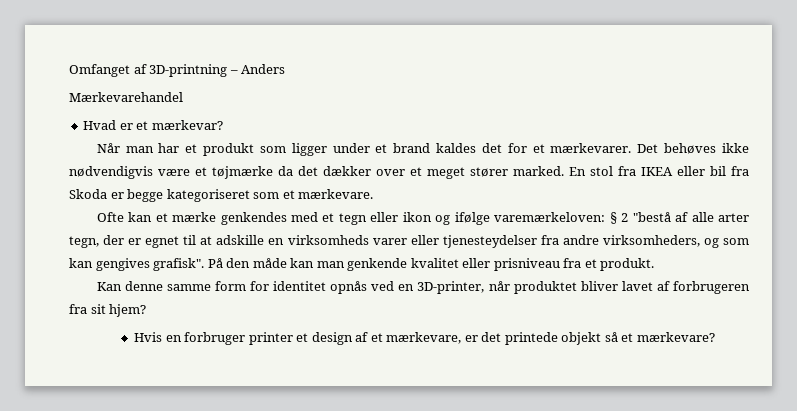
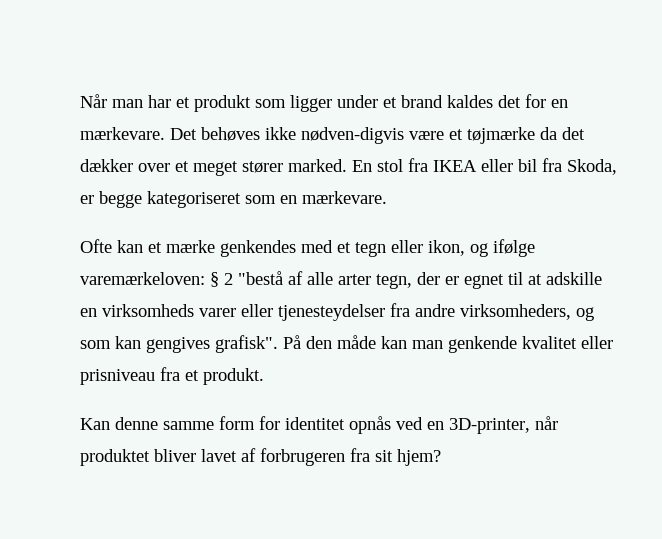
- Omfanget af 3D-printning – Anders
- Mærkevarehandel
- Hvad er et mærkevar?
- Når man har et produkt som ligger under et brand kaldes det for et mærkevarer.
+ Når man har et produkt som ligger under et brand kaldes det for en mærkevare.
- Det behøves ikke nødvendigvis være et tøjmærke da det dækker over et meget stører marked.
+ Det behøves ikke nødven-digvis være et tøjmærke da det dækker over et meget stører marked.
- En stol fra IKEA eller bil fra Skoda er begge kategoriseret som et mærkevare.
+ En stol fra IKEA eller bil fra Skoda, er begge kategoriseret som en mærkevare.
- Ofte kan et mærke genkendes med et tegn eller ikon og ifølge varemærkeloven: § 2 "bestå af alle arter tegn, der er egnet til at adskille en virksomheds varer eller tjenesteydelser fra andre virksomheders, og som kan gengives grafisk".
+ Ofte kan et mærke genkendes med et tegn eller ikon, og ifølge varemærkeloven: § 2 "bestå af alle arter tegn, der er egnet til at adskille en virksomheds varer eller tjenesteydelser fra andre virksomheders, og som kan gengives grafisk".
- Hvis en forbruger printer et design af et mærkevare, er det printede objekt så et mærkevare?

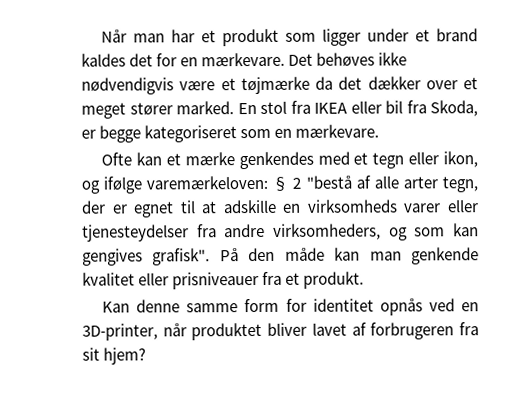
- Det behøves ikke nødven-digvis være et tøjmærke da det dækker over et meget stører marked.
+ Det behøves ikke nødvendigvis være et tøjmærke da det dækker over et meget stører marked.
- På den måde kan man genkende kvalitet eller prisniveau fra et produkt.
+ På den måde kan man genkende kvalitet eller prisniveauer fra et produkt.

